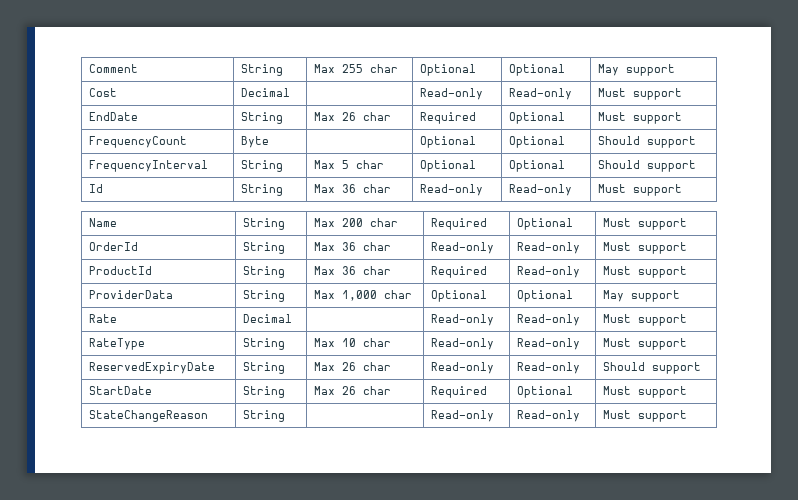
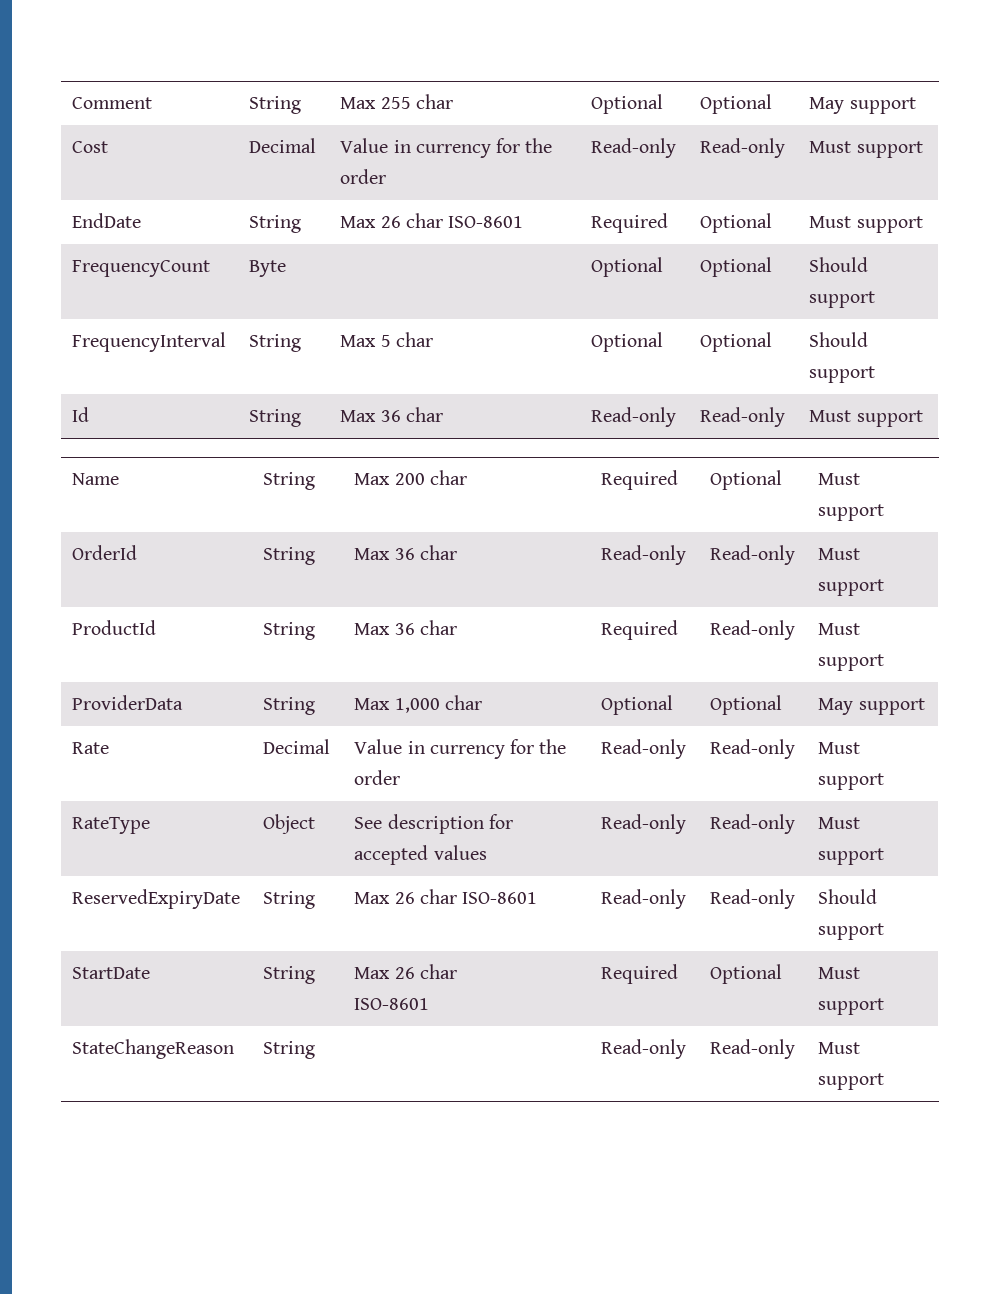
- Cost | Decimal | | Read-only | Read-only | Must support
+ Cost | Decimal | Value in currency for the order | Read-only | Read-only | Must support
- EndDate | String | Max 26 char | Required | Optional | Must support
+ EndDate | String | Max 26 char ISO-8601 | Required | Optional | Must support
- Rate | Decimal | | Read-only | Read-only | Must support
+ Rate | Decimal | Value in currency for the order | Read-only | Read-only | Must support
- RateType | String | Max 10 char | Read-only | Read-only | Must support
+ RateType | Object | See description for accepted values | Read-only | Read-only | Must support
- ReservedExpiryDate | String | Max 26 char | Read-only | Read-only | Should support
+ ReservedExpiryDate | String | Max 26 char ISO-8601 | Read-only | Read-only | Should support
- StartDate | String | Max 26 char | Required | Optional | Must support
+ StartDate | String | Max 26 char
+ ISO-8601 | Required | Optional | Must support

